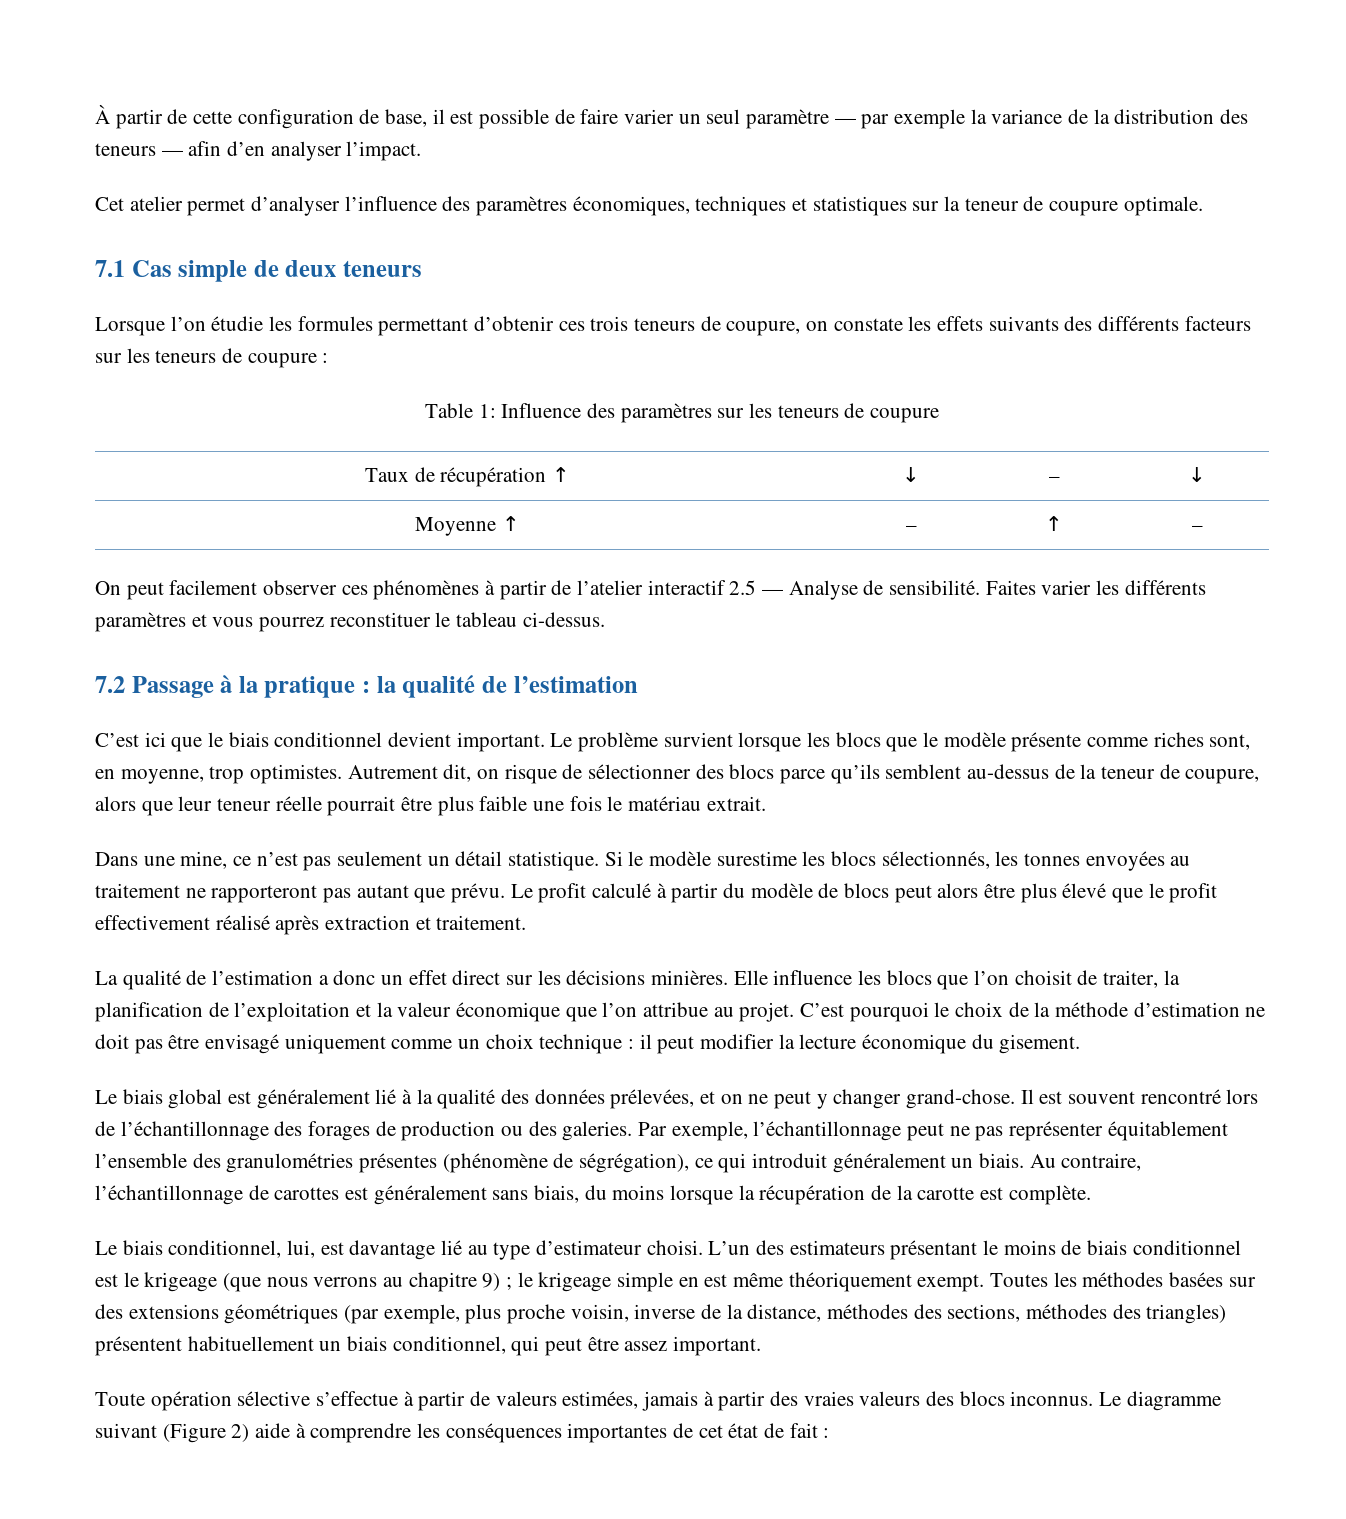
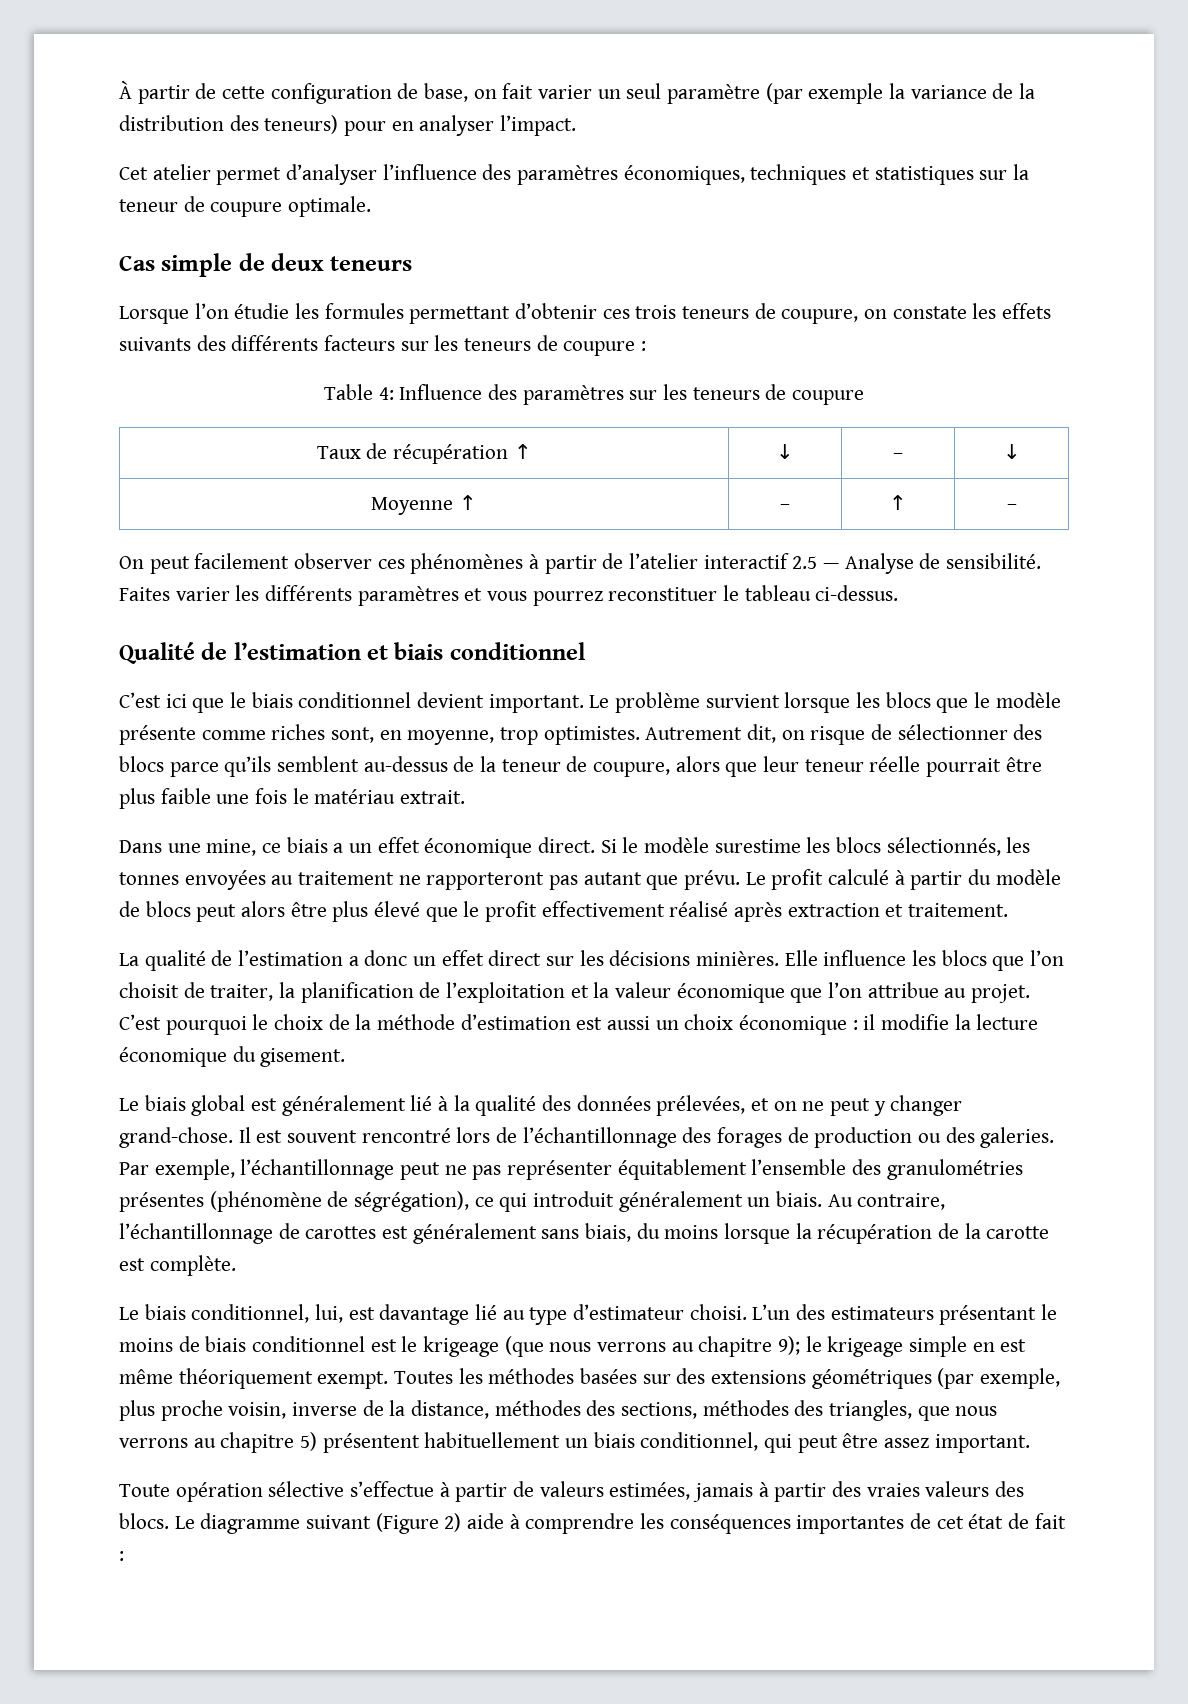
- À partir de cette configuration de base, il est possible de faire varier un seul paramètre — par exemple la variance de la distribution des teneurs — afin d’en analyser l’impact.
+ À partir de cette configuration de base, on fait varier un seul paramètre (par exemple la variance de la distribution des teneurs) pour en analyser l’impact.
- 7.1 Cas simple de deux teneurs
+ Cas simple de deux teneurs
- Table 1: Influence des paramètres sur les teneurs de coupure
+ Table 4: Influence des paramètres sur les teneurs de coupure
- 7.2 Passage à la pratique : la qualité de l’estimation
+ Qualité de l’estimation et biais conditionnel
- Dans une mine, ce n’est pas seulement un détail statistique.
+ Dans une mine, ce biais a un effet économique direct.
- C’est pourquoi le choix de la méthode d’estimation ne doit pas être envisagé uniquement comme un choix technique : il peut modifier la lecture économique du gisement.
+ C’est pourquoi le choix de la méthode d’estimation est aussi un choix économique : il modifie la lecture économique du gisement.
- L’un des estimateurs présentant le moins de biais conditionnel est le krigeage (que nous verrons au chapitre 9) ; le krigeage simple en est même théoriquement exempt.
+ L’un des estimateurs présentant le moins de biais conditionnel est le krigeage (que nous verrons au chapitre 9); le krigeage simple en est même théoriquement exempt.
- Toutes les méthodes basées sur des extensions géométriques (par exemple, plus proche voisin, inverse de la distance, méthodes des sections, méthodes des triangles) présentent habituellement un biais conditionnel, qui peut être assez important.
+ Toutes les méthodes basées sur des extensions géométriques (par exemple, plus proche voisin, inverse de la distance, méthodes des sections, méthodes des triangles, que nous verrons au chapitre 5) présentent habituellement un biais conditionnel, qui peut être assez important.
- Toute opération sélective s’effectue à partir de valeurs estimées, jamais à partir des vraies valeurs des blocs inconnus.
+ Toute opération sélective s’effectue à partir de valeurs estimées, jamais à partir des vraies valeurs des blocs.

